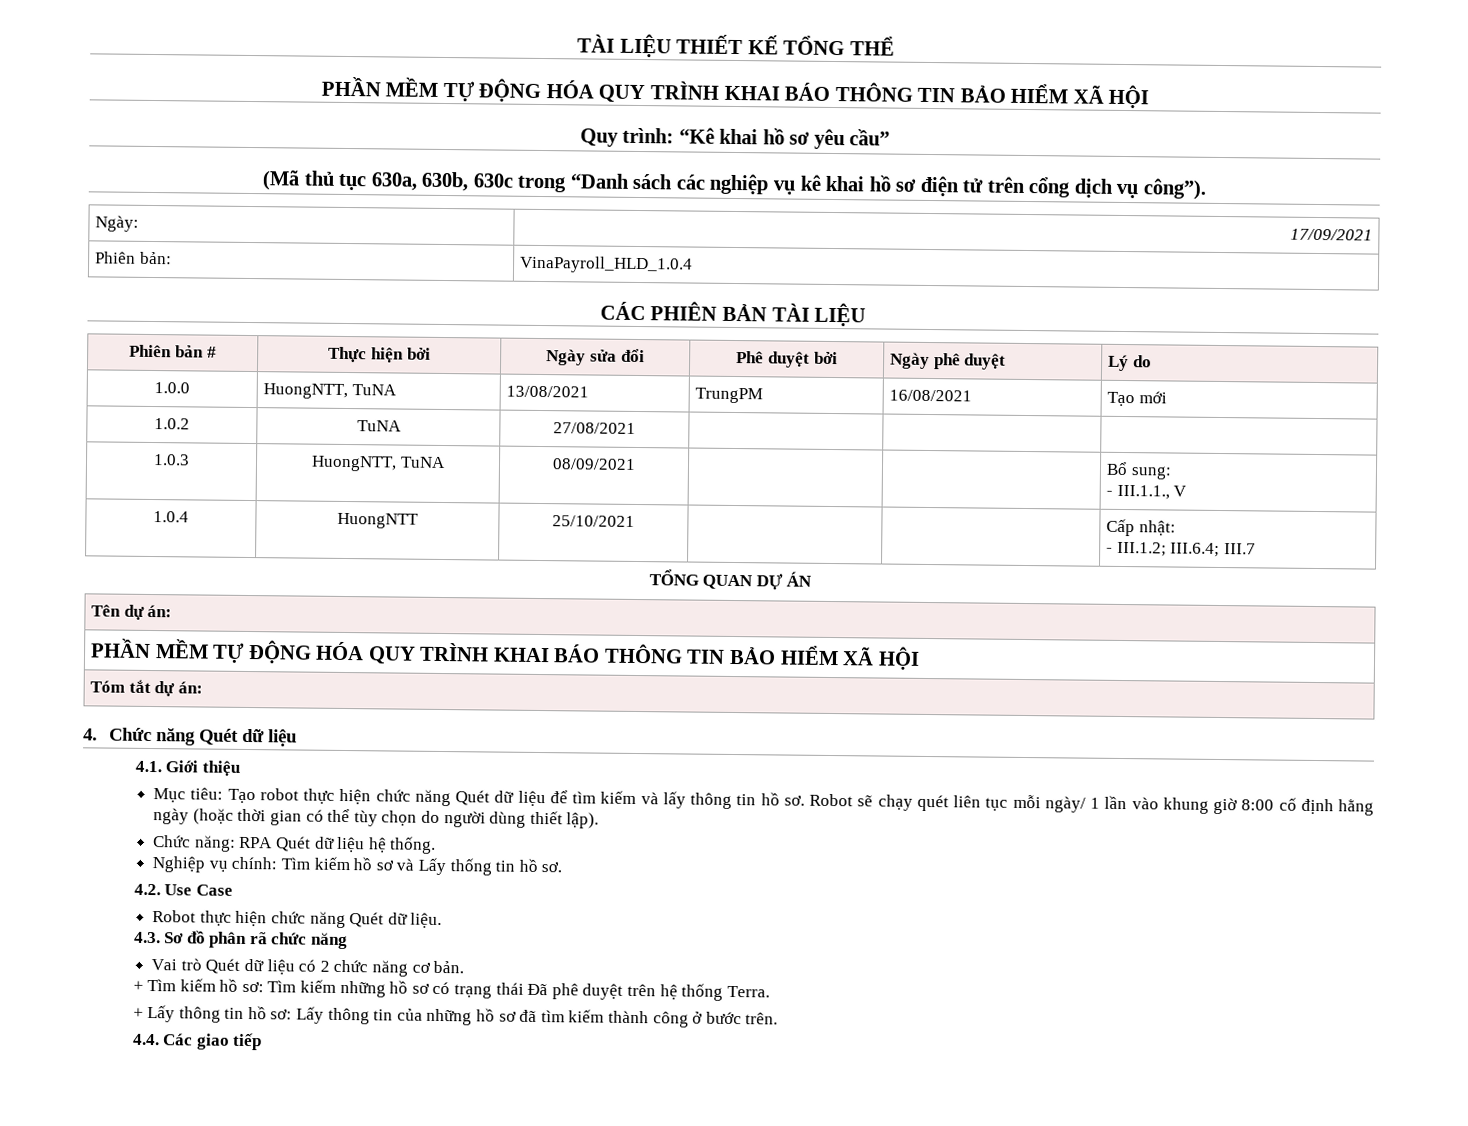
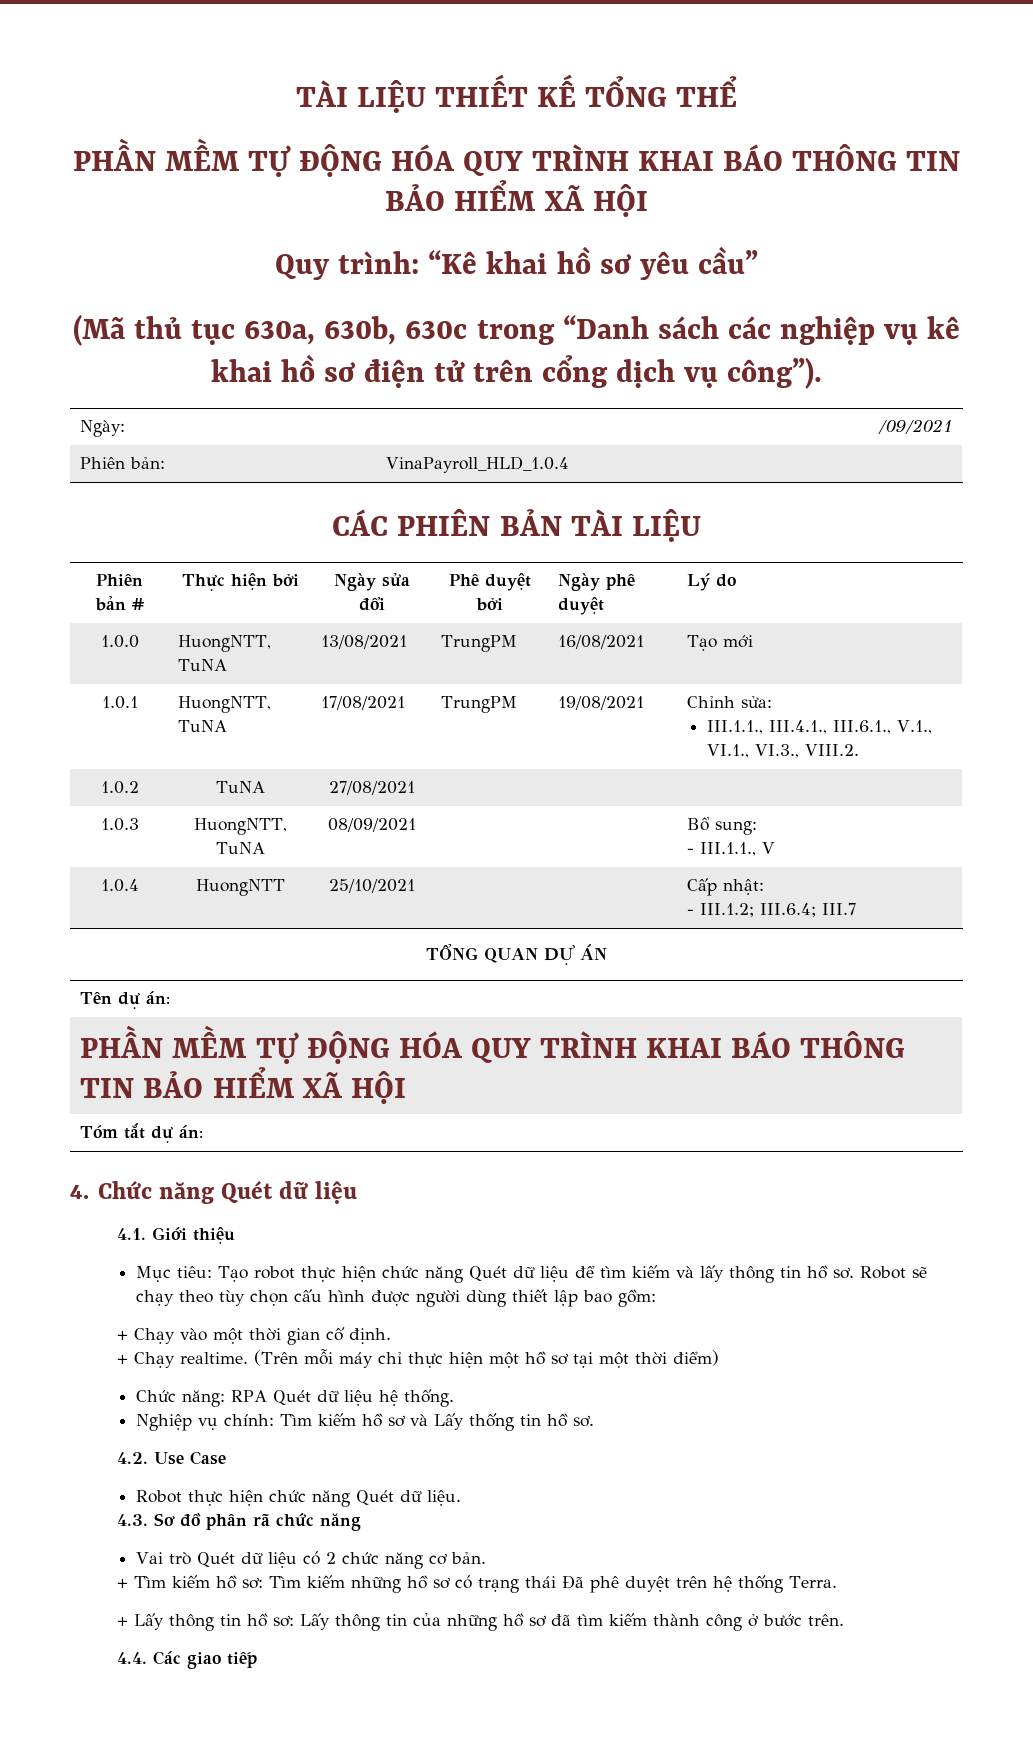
- Ngày: | 17/09/2021
+ Ngày: | /09/2021
+ 1.0.1 | HuongNTT, TuNA | 17/08/2021 | TrungPM | 19/08/2021 | Chỉnh sửa:
+ III.1.1., III.4.1., III.6.1., V.1., VI.1., VI.3., VIII.2.
- Robot sẽ chạy quét liên tục mỗi ngày/ 1 lần vào khung giờ 8:00 cố định hằng ngày (hoặc thời gian có thể tùy chọn do người dùng thiết lập).
+ Robot sẽ chạy theo tùy chọn cấu hình được người dùng thiết lập bao gồm:
+ + Chạy vào một thời gian cố định.
+ + Chạy realtime. (Trên mỗi máy chỉ thực hiện một hồ sơ tại một thời điểm)

